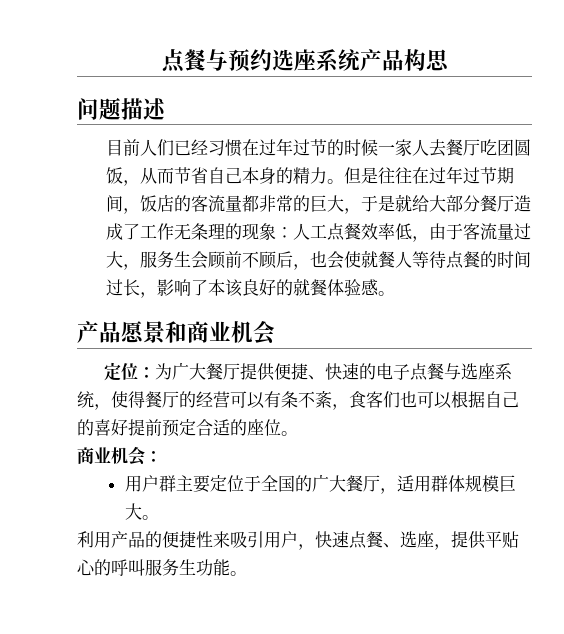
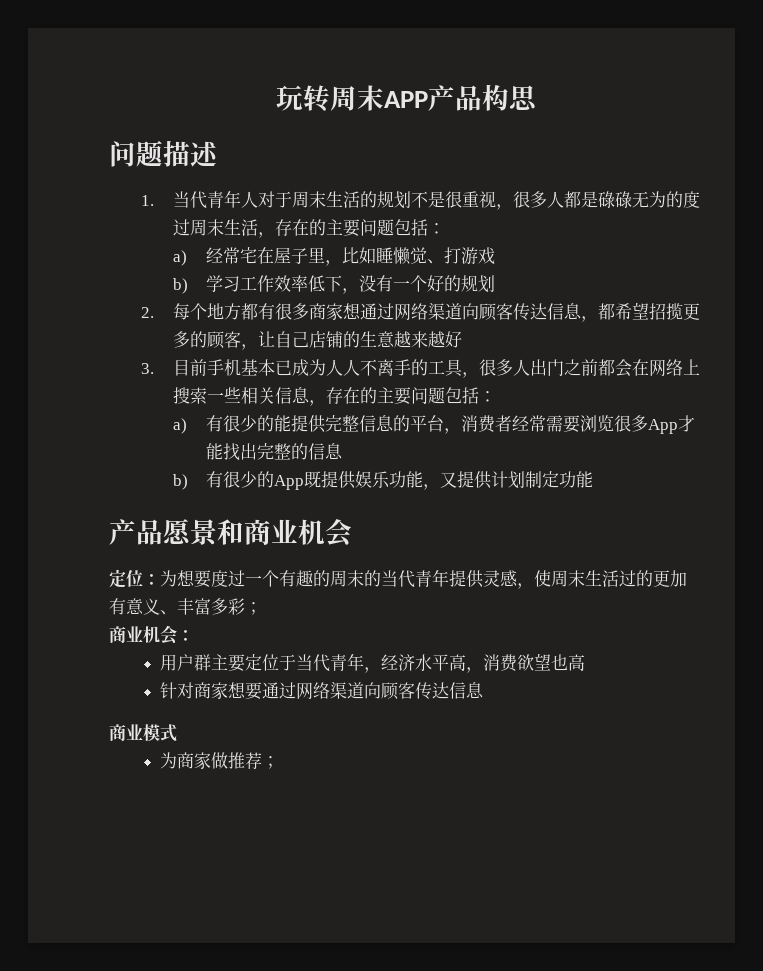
- 点餐与预约选座系统产品构思
+ 玩转周末APP产品构思
- 目前人们已经习惯在过年过节的时候一家人去餐厅吃团圆饭，从而节省自己本身的精力。但是往往在过年过节期间，饭店的客流量都非常的巨大，于是就给大部分餐厅造成了工作无条理的现象：人工点餐效率低，由于客流量过大，服务生会顾前不顾后，也会使就餐人等待点餐的时间过长，影响了本该良好的就餐体验感。
+ 1.当代青年人对于周末生活的规划不是很重视，很多人都是碌碌无为的度过周末生活，存在的主要问题包括：
+ a)经常宅在屋子里，比如睡懒觉、打游戏
+ b)学习工作效率低下，没有一个好的规划
+ 2.每个地方都有很多商家想通过网络渠道向顾客传达信息，都希望招揽更多的顾客，让自己店铺的生意越来越好
+ 3.目前手机基本已成为人人不离手的工具，很多人出门之前都会在网络上搜索一些相关信息，存在的主要问题包括：
+ a)有很少的能提供完整信息的平台，消费者经常需要浏览很多App才能找出完整的信息
+ b)有很少的App既提供娱乐功能，又提供计划制定功能
- 定位：为广大餐厅提供便捷、快速的电子点餐与选座系统，使得餐厅的经营可以有条不紊，食客们也可以根据自己的喜好提前预定合适的座位。
+ 定位：为想要度过一个有趣的周末的当代青年提供灵感，使周末生活过的更加有意义、丰富多彩；
- 用户群主要定位于全国的广大餐厅，适用群体规模巨大。
- 利用产品的便捷性来吸引用户，快速点餐、选座，提供平贴心的呼叫服务生功能。
+ 用户群主要定位于当代青年，经济水平高，消费欲望也高
+ 针对商家想要通过网络渠道向顾客传达信息
+ 商业模式
+ 为商家做推荐；

